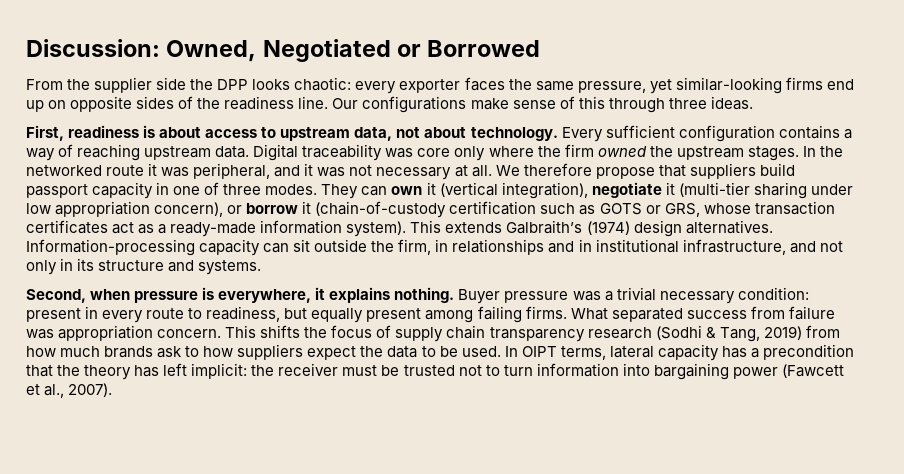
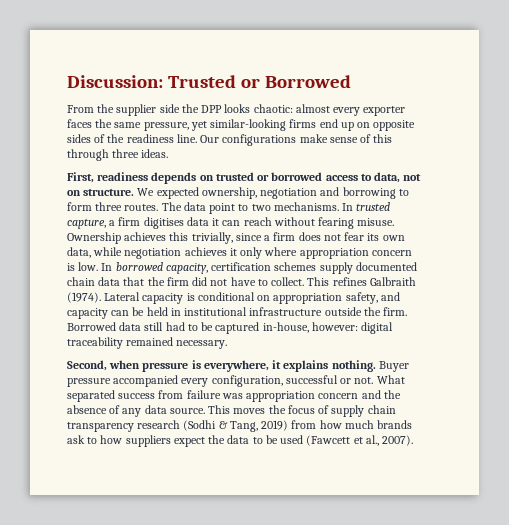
- Discussion: Owned, Negotiated or Borrowed
+ Discussion: Trusted or Borrowed
- From the supplier side the DPP looks chaotic: every exporter faces the same pressure, yet similar-looking firms end up on opposite sides of the readiness line.
+ From the supplier side the DPP looks chaotic: almost every exporter faces the same pressure, yet similar-looking firms end up on opposite sides of the readiness line.
- First, readiness is about access to upstream data, not about technology. Every sufficient configuration contains a way of reaching upstream data. Digital traceability was core only where the firm owned the upstream stages. In the networked route it was peripheral, and it was not necessary at all. We therefore propose that suppliers build passport capacity in one of three modes. They can own it (vertical integration), negotiate it (multi-tier sharing under low appropriation concern), or borrow it (chain-of-custody certification such as GOTS or GRS, whose transaction certificates act as a ready-made information system). This extends Galbraith’s (1974) design alternatives. Information-processing capacity can sit outside the firm, in relationships and in institutional infrastructure, and not only in its structure and systems.
+ First, readiness depends on trusted or borrowed access to data, not on structure. We expected ownership, negotiation and borrowing to form three routes. The data point to two mechanisms. In trusted capture, a firm digitises data it can reach without fearing misuse. Ownership achieves this trivially, since a firm does not fear its own data, while negotiation achieves it only where appropriation concern is low. In borrowed capacity, certification schemes supply documented chain data that the firm did not have to collect. This refines Galbraith (1974). Lateral capacity is conditional on appropriation safety, and capacity can be held in institutional infrastructure outside the firm. Borrowed data still had to be captured in-house, however: digital traceability remained necessary.
- Buyer pressure was a trivial necessary condition: present in every route to readiness, but equally present among failing firms.
+ Buyer pressure accompanied every configuration, successful or not.
- What separated success from failure was appropriation concern. This shifts the focus of supply chain transparency research (Sodhi & Tang, 2019) from how much brands ask to how suppliers expect the data to be used. In OIPT terms, lateral capacity has a precondition that the theory has left implicit: the receiver must be trusted not to turn information into bargaining power (Fawcett et al., 2007).
+ What separated success from failure was appropriation concern and the absence of any data source. This moves the focus of supply chain transparency research (Sodhi & Tang, 2019) from how much brands ask to how suppliers expect the data to be used (Fawcett et al., 2007).

